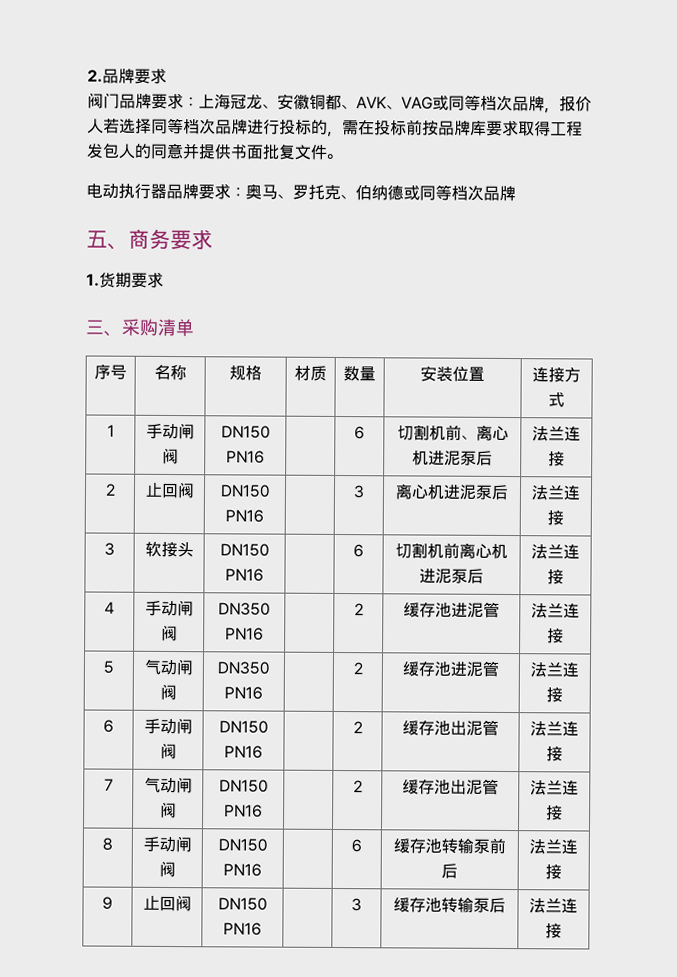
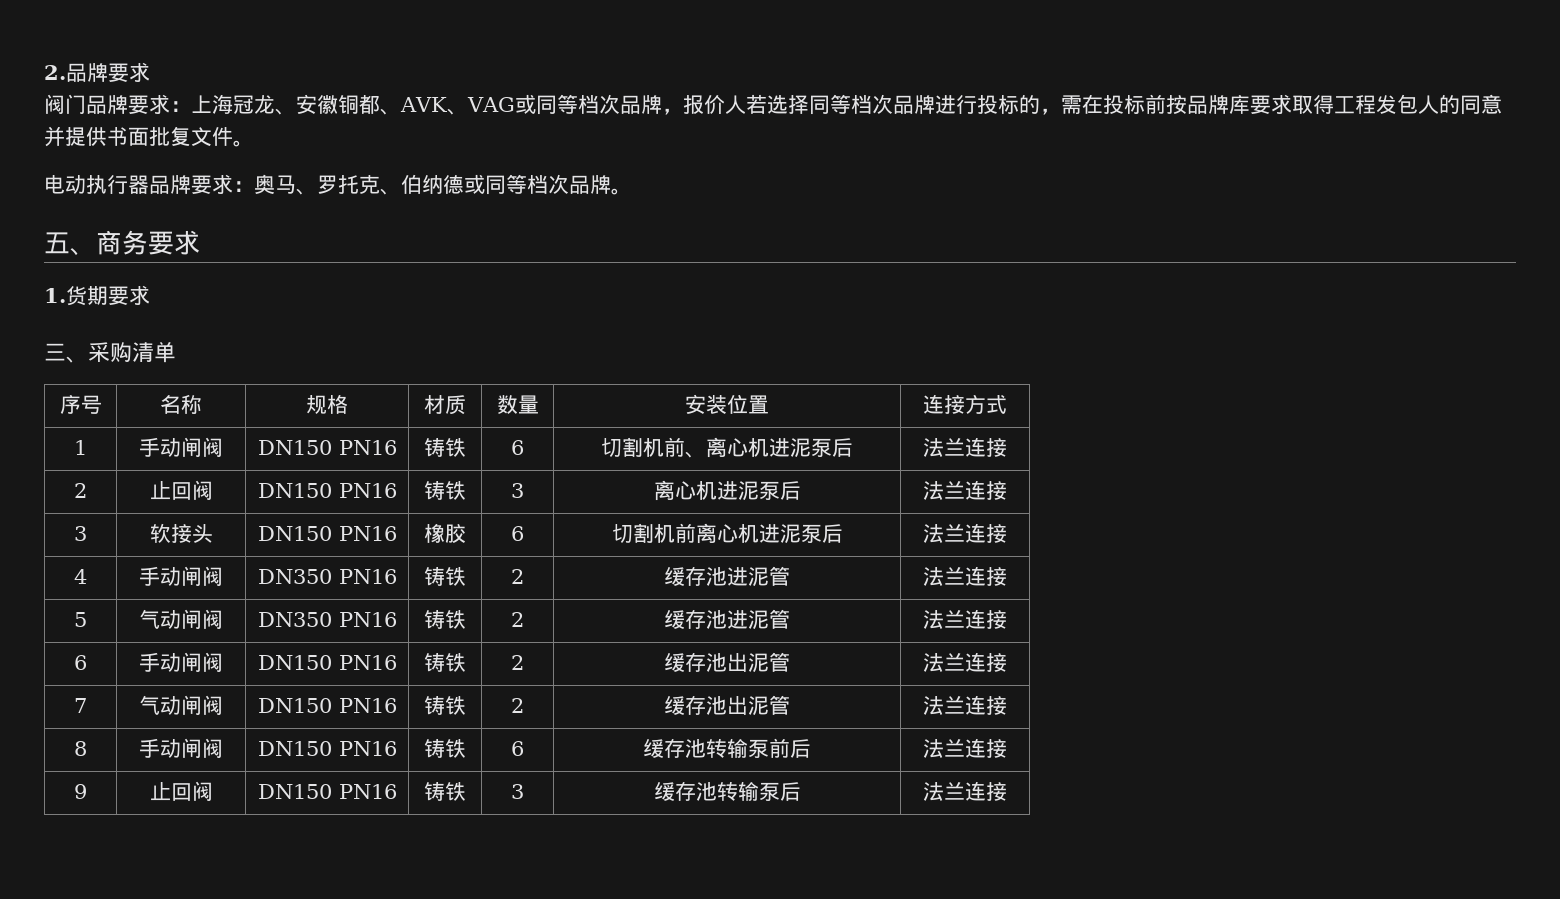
- 电动执行器品牌要求：奥马、罗托克、伯纳德或同等档次品牌
+ 电动执行器品牌要求：奥马、罗托克、伯纳德或同等档次品牌。
- 1 | 手动闸阀 | DN150 PN16 | | 6 | 切割机前、离心机进泥泵后 | 法兰连接
+ 1 | 手动闸阀 | DN150 PN16 | 铸铁 | 6 | 切割机前、离心机进泥泵后 | 法兰连接
- 2 | 止回阀 | DN150 PN16 | | 3 | 离心机进泥泵后 | 法兰连接
+ 2 | 止回阀 | DN150 PN16 | 铸铁 | 3 | 离心机进泥泵后 | 法兰连接
- 3 | 软接头 | DN150 PN16 | | 6 | 切割机前离心机进泥泵后 | 法兰连接
+ 3 | 软接头 | DN150 PN16 | 橡胶 | 6 | 切割机前离心机进泥泵后 | 法兰连接
- 4 | 手动闸阀 | DN350 PN16 | | 2 | 缓存池进泥管 | 法兰连接
+ 4 | 手动闸阀 | DN350 PN16 | 铸铁 | 2 | 缓存池进泥管 | 法兰连接
- 5 | 气动闸阀 | DN350 PN16 | | 2 | 缓存池进泥管 | 法兰连接
+ 5 | 气动闸阀 | DN350 PN16 | 铸铁 | 2 | 缓存池进泥管 | 法兰连接
- 6 | 手动闸阀 | DN150 PN16 | | 2 | 缓存池出泥管 | 法兰连接
+ 6 | 手动闸阀 | DN150 PN16 | 铸铁 | 2 | 缓存池出泥管 | 法兰连接
- 7 | 气动闸阀 | DN150 PN16 | | 2 | 缓存池出泥管 | 法兰连接
+ 7 | 气动闸阀 | DN150 PN16 | 铸铁 | 2 | 缓存池出泥管 | 法兰连接
- 8 | 手动闸阀 | DN150 PN16 | | 6 | 缓存池转输泵前后 | 法兰连接
+ 8 | 手动闸阀 | DN150 PN16 | 铸铁 | 6 | 缓存池转输泵前后 | 法兰连接
- 9 | 止回阀 | DN150 PN16 | | 3 | 缓存池转输泵后 | 法兰连接
+ 9 | 止回阀 | DN150 PN16 | 铸铁 | 3 | 缓存池转输泵后 | 法兰连接

